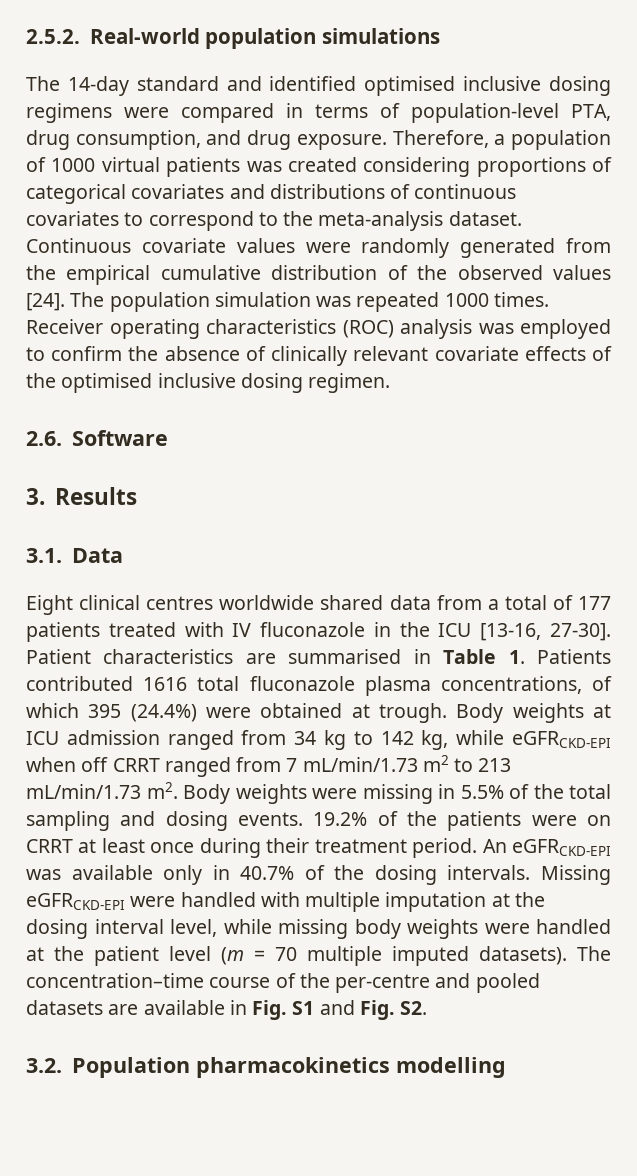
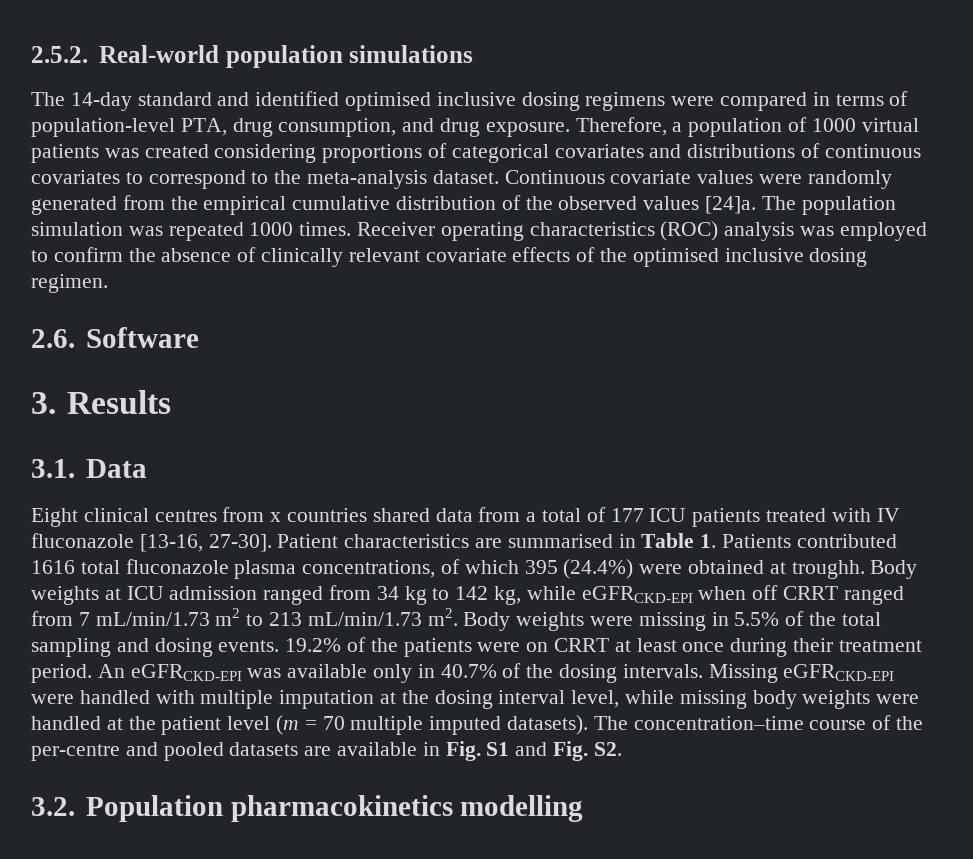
- Continuous covariate values were randomly generated from the empirical cumulative distribution of the observed values [24].
+ Continuous covariate values were randomly generated from the empirical cumulative distribution of the observed values [24]a.
- Eight clinical centres worldwide shared data from a total of 177 patients treated with IV fluconazole in the ICU [13-16, 27-30].
+ Eight clinical centres from x countries shared data from a total of 177 ICU patients treated with IV fluconazole [13-16, 27-30].
- Patient characteristics are summarised in Table 1. Patients contributed 1616 total fluconazole plasma concentrations, of which 395 (24.4%) were obtained at trough.
+ Patient characteristics are summarised in Table 1. Patients contributed 1616 total fluconazole plasma concentrations, of which 395 (24.4%) were obtained at troughh.

